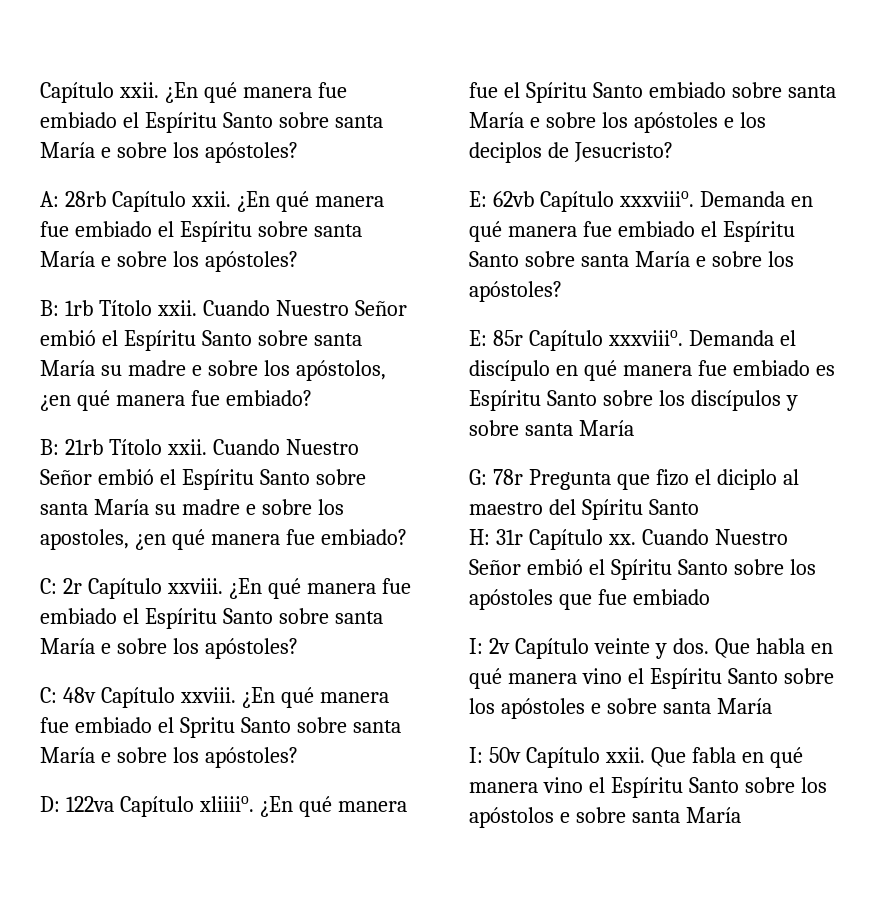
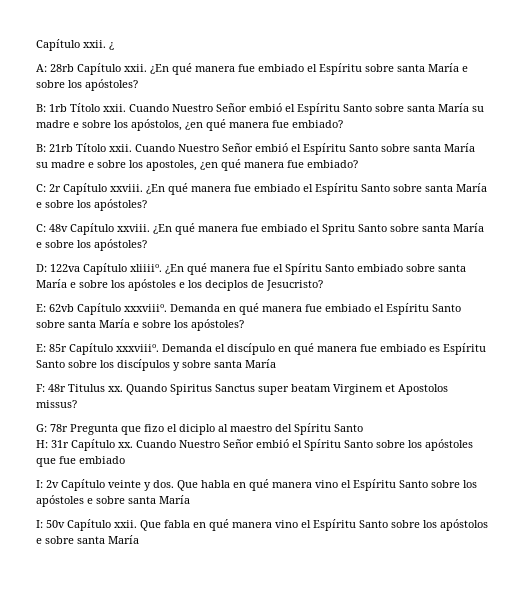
- Capítulo xxii. ¿En qué manera fue embiado el Espíritu Santo sobre santa María e sobre los apóstoles?
+ Capítulo xxii. ¿
+ F: 48r Titulus xx. Quando Spiritus Sanctus super beatam Virginem et Apostolos missus?

